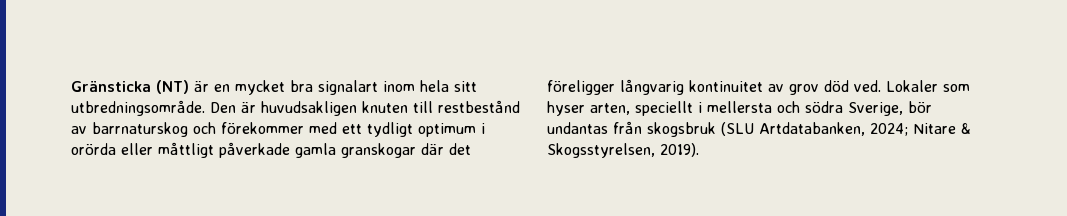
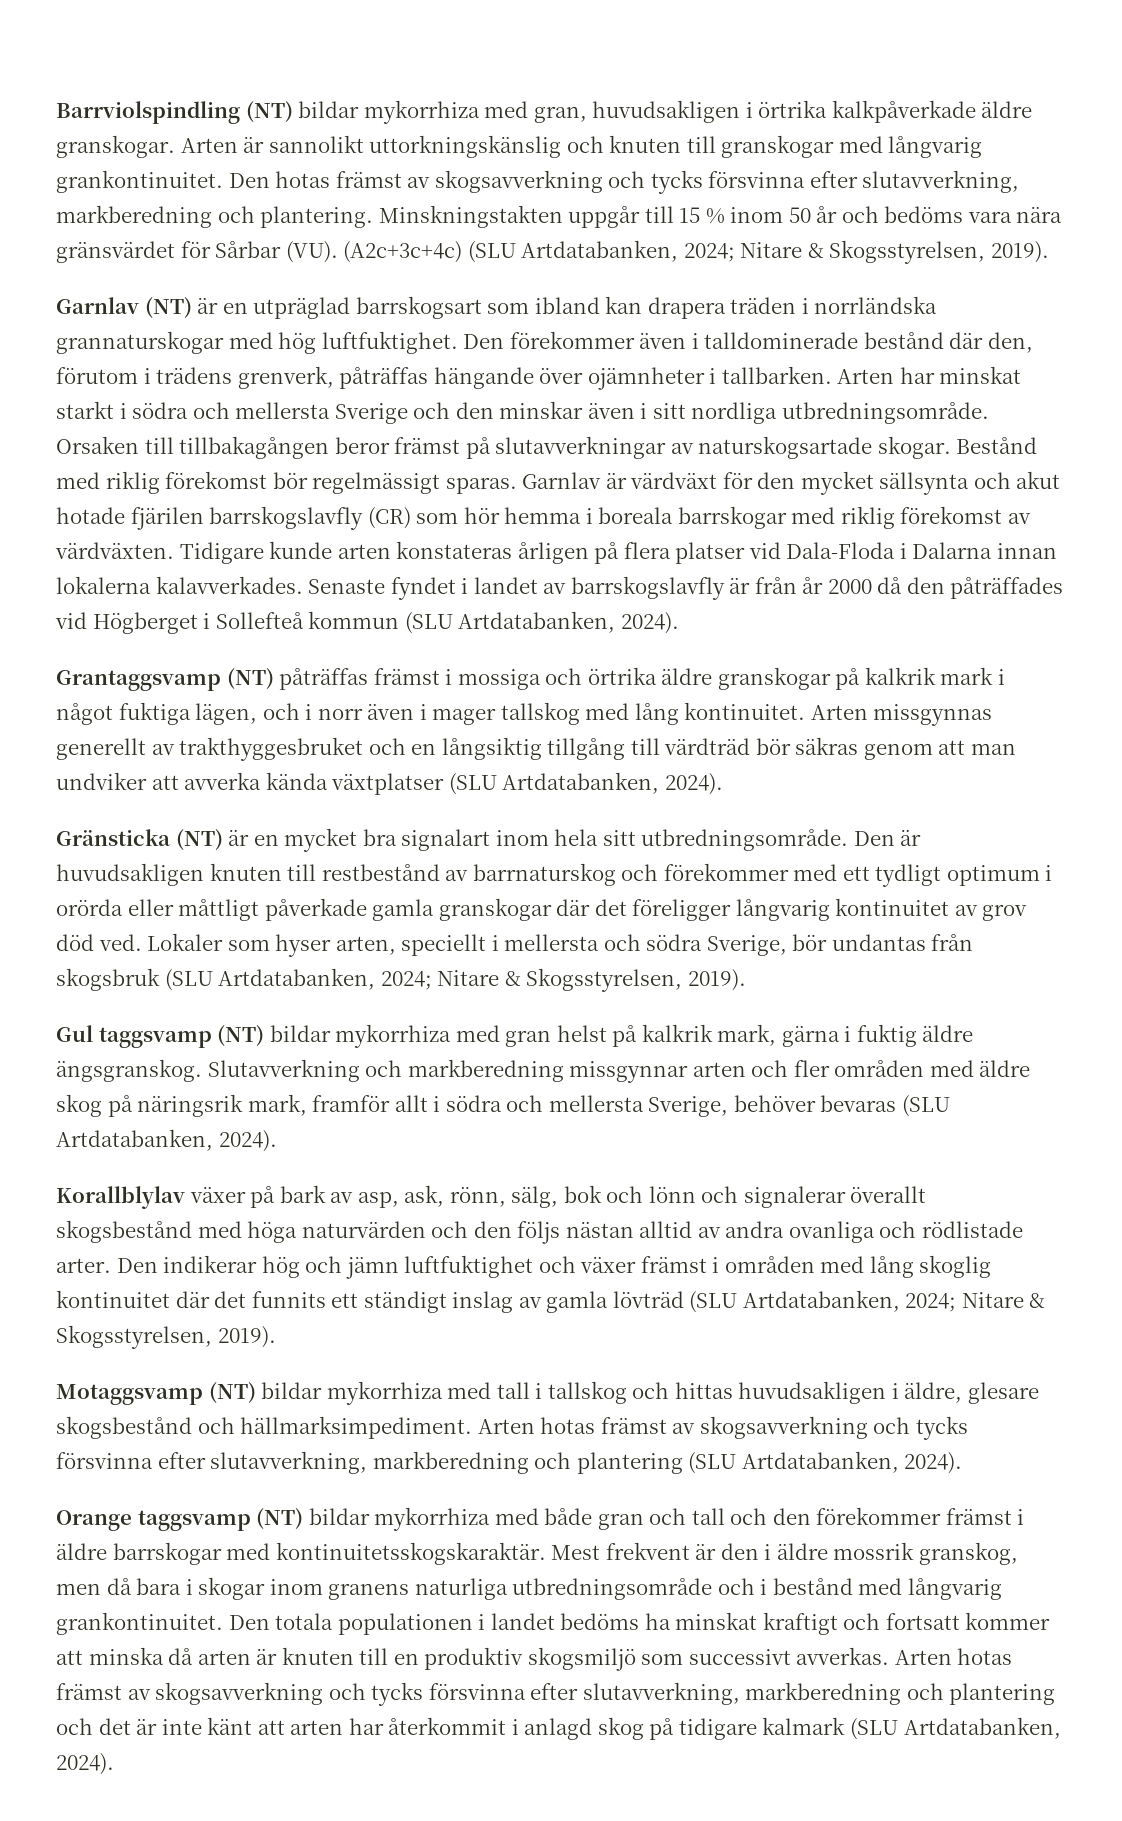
+ Barrviolspindling (NT) bildar mykorrhiza med gran, huvudsakligen i örtrika kalkpåverkade äldre granskogar. Arten är sannolikt uttorkningskänslig och knuten till granskogar med långvarig grankontinuitet. Den hotas främst av skogsavverkning och tycks försvinna efter slutavverkning, markberedning och plantering. Minskningstakten uppgår till 15 % inom 50 år och bedöms vara nära gränsvärdet för Sårbar (VU). (A2c+3c+4c) (SLU Artdatabanken, 2024; Nitare & Skogsstyrelsen, 2019).
+ Garnlav (NT) är en utpräglad barrskogsart som ibland kan drapera träden i norrländska grannaturskogar med hög luftfuktighet. Den förekommer även i talldominerade bestånd där den, förutom i trädens grenverk, påträffas hängande över ojämnheter i tallbarken. Arten har minskat starkt i södra och mellersta Sverige och den minskar även i sitt nordliga utbredningsområde. Orsaken till tillbakagången beror främst på slutavverkningar av naturskogsartade skogar. Bestånd med riklig förekomst bör regelmässigt sparas. Garnlav är värdväxt för den mycket sällsynta och akut hotade fjärilen barrskogslavfly (CR) som hör hemma i boreala barrskogar med riklig förekomst av värdväxten. Tidigare kunde arten konstateras årligen på flera platser vid Dala-Floda i Dalarna innan lokalerna kalavverkades. Senaste fyndet i landet av barrskogslavfly är från år 2000 då den påträffades vid Högberget i Sollefteå kommun (SLU Artdatabanken, 2024).
+ Grantaggsvamp (NT) påträffas främst i mossiga och örtrika äldre granskogar på kalkrik mark i något fuktiga lägen, och i norr även i mager tallskog med lång kontinuitet. Arten missgynnas generellt av trakthyggesbruket och en långsiktig tillgång till värdträd bör säkras genom att man undviker att avverka kända växtplatser (SLU Artdatabanken, 2024).
+ Gul taggsvamp (NT) bildar mykorrhiza med gran helst på kalkrik mark, gärna i fuktig äldre ängsgranskog. Slutavverkning och markberedning missgynnar arten och fler områden med äldre skog på näringsrik mark, framför allt i södra och mellersta Sverige, behöver bevaras (SLU Artdatabanken, 2024).
+ Korallblylav växer på bark av asp, ask, rönn, sälg, bok och lönn och signalerar överallt skogsbestånd med höga naturvärden och den följs nästan alltid av andra ovanliga och rödlistade arter. Den indikerar hög och jämn luftfuktighet och växer främst i områden med lång skoglig kontinuitet där det funnits ett ständigt inslag av gamla lövträd (SLU Artdatabanken, 2024; Nitare & Skogsstyrelsen, 2019).
+ Motaggsvamp (NT) bildar mykorrhiza med tall i tallskog och hittas huvudsakligen i äldre, glesare skogsbestånd och hällmarksimpediment. Arten hotas främst av skogsavverkning och tycks försvinna efter slutavverkning, markberedning och plantering (SLU Artdatabanken, 2024).
+ Orange taggsvamp (NT) bildar mykorrhiza med både gran och tall och den förekommer främst i äldre barrskogar med kontinuitetsskogskaraktär. Mest frekvent är den i äldre mossrik granskog, men då bara i skogar inom granens naturliga utbredningsområde och i bestånd med långvarig grankontinuitet. Den totala populationen i landet bedöms ha minskat kraftigt och fortsatt kommer att minska då arten är knuten till en produktiv skogsmiljö som successivt avverkas. Arten hotas främst av skogsavverkning och tycks försvinna efter slutavverkning, markberedning och plantering och det är inte känt att arten har återkommit i anlagd skog på tidigare kalmark (SLU Artdatabanken, 2024).

